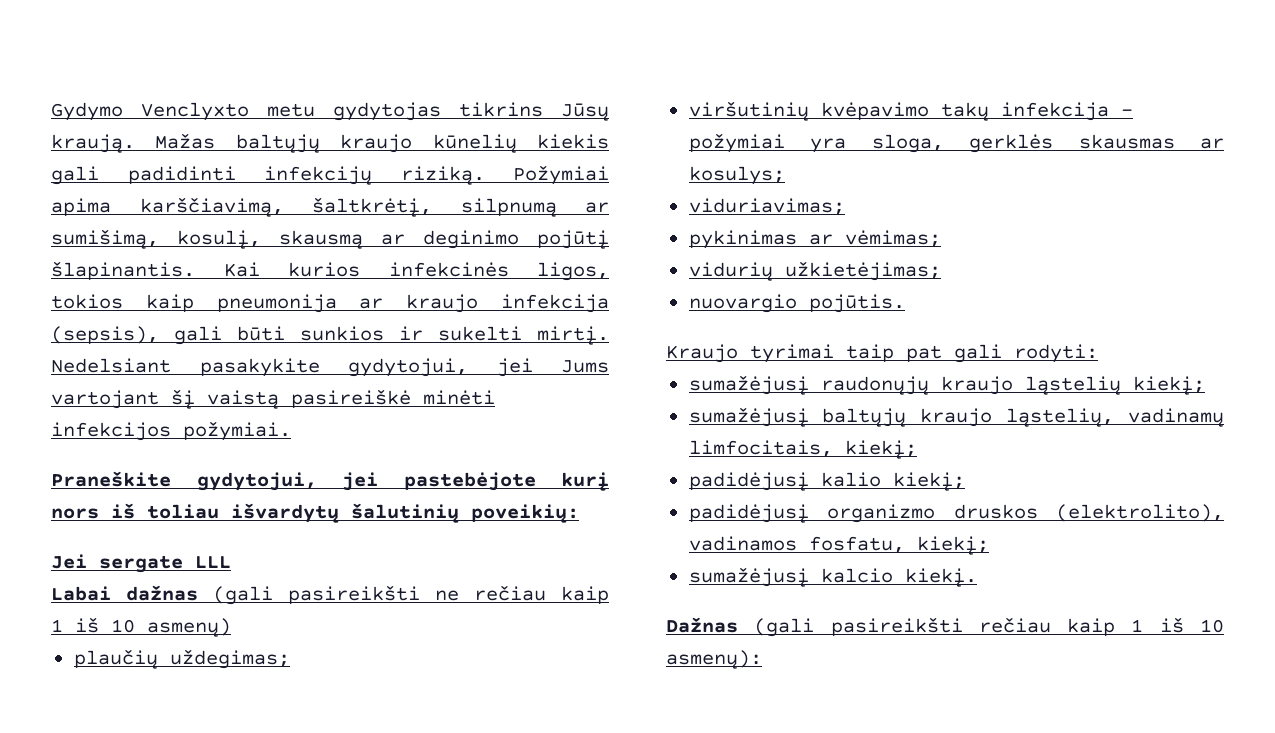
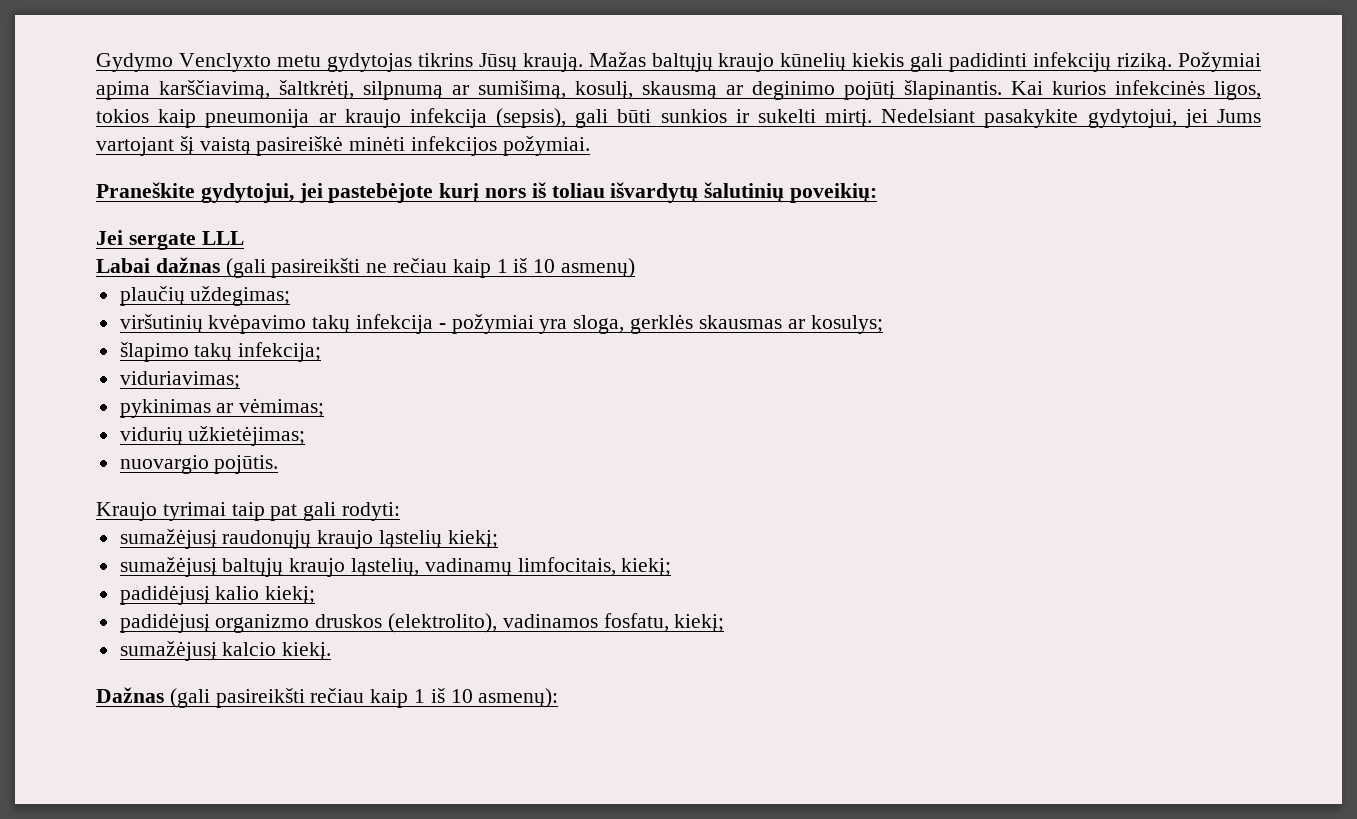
+ šlapimo takų infekcija;

